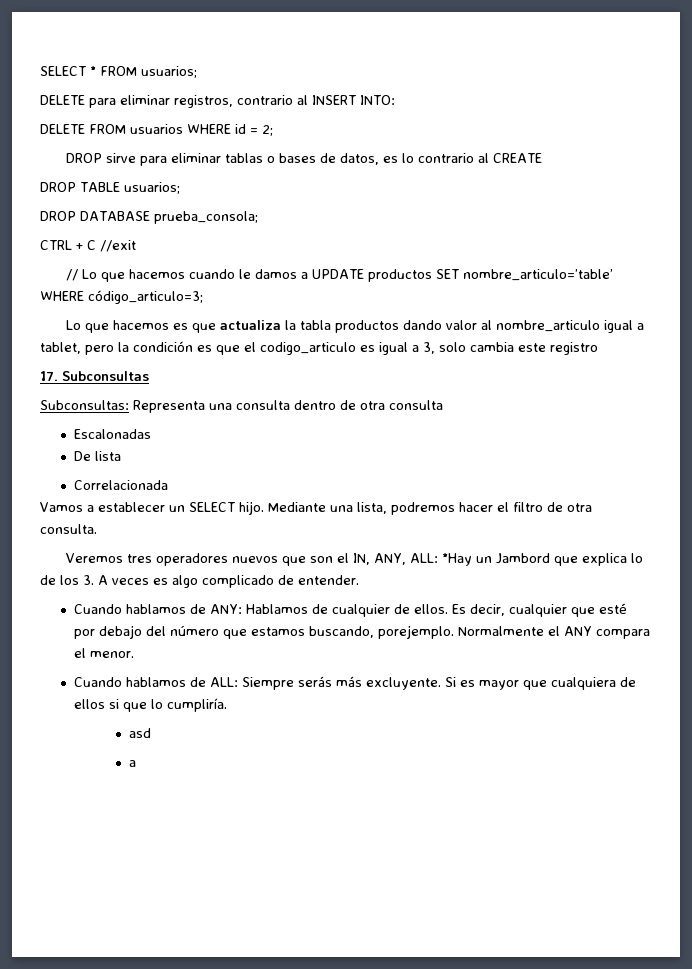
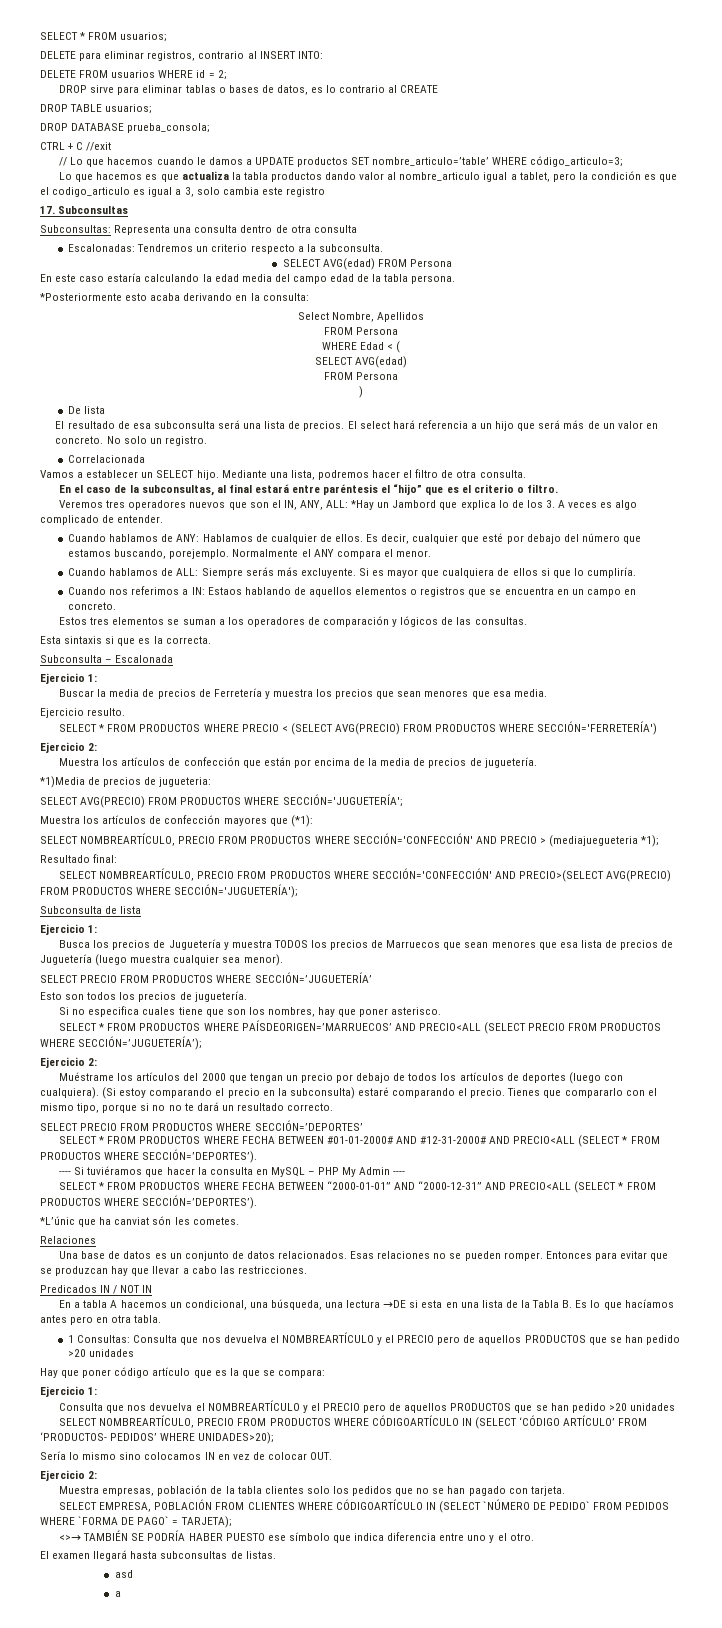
- Escalonadas
+ Escalonadas: Tendremos un criterio respecto a la subconsulta.
+ SELECT AVG(edad) FROM Persona
+ En este caso estaría calculando la edad media del campo edad de la tabla persona.
+ *Posteriormente esto acaba derivando en la consulta:
+ Select Nombre, Apellidos
+ FROM Persona
+ WHERE Edad < (
+ SELECT AVG(edad)
+ FROM Persona
+ )
  De lista
+ El resultado de esa subconsulta será una lista de precios. El select hará referencia a un hijo que será más de un valor en concreto. No solo un registro.
+ En el caso de la subconsultas, al final estará entre paréntesis el “hijo” que es el criterio o filtro.
+ Cuando nos referimos a IN: Estaos hablando de aquellos elementos o registros que se encuentra en un campo en concreto.
+ Estos tres elementos se suman a los operadores de comparación y lógicos de las consultas.
+ Esta sintaxis si que es la correcta.
+ Subconsulta – Escalonada
+ Ejercicio 1:
+ Buscar la media de precios de Ferretería y muestra los precios que sean menores que esa media.
+ Ejercicio resulto.
+ SELECT * FROM PRODUCTOS WHERE PRECIO < (SELECT AVG(PRECIO) FROM PRODUCTOS WHERE SECCIÓN='FERRETERÍA')
+ Ejercicio 2:
+ Muestra los artículos de confección que están por encima de la media de precios de juguetería.
+ *1)Media de precios de jugueteria:
+ SELECT AVG(PRECIO) FROM PRODUCTOS WHERE SECCIÓN='JUGUETERÍA';
+ Muestra los artículos de confección mayores que (*1):
+ SELECT NOMBREARTÍCULO, PRECIO FROM PRODUCTOS WHERE SECCIÓN='CONFECCIÓN' AND PRECIO > (mediajuegueteria *1);
+ Resultado final:
+ SELECT NOMBREARTÍCULO, PRECIO FROM PRODUCTOS WHERE SECCIÓN='CONFECCIÓN' AND PRECIO>(SELECT AVG(PRECIO) FROM PRODUCTOS WHERE SECCIÓN='JUGUETERÍA');
+ Subconsulta de lista
+ Ejercicio 1:
+ Busca los precios de Juguetería y muestra TODOS los precios de Marruecos que sean menores que esa lista de precios de Juguetería (luego muestra cualquier sea menor).
+ SELECT PRECIO FROM PRODUCTOS WHERE SECCIÓN=’JUGUETERÍA’
+ Esto son todos los precios de juguetería.
+ Si no especifica cuales tiene que son los nombres, hay que poner asterisco.
+ SELECT * FROM PRODUCTOS WHERE PAÍSDEORIGEN=’MARRUECOS’ AND PRECIO<ALL (SELECT PRECIO FROM PRODUCTOS WHERE SECCIÓN=’JUGUETERÍA’);
+ Ejercicio 2:
+ Muéstrame los artículos del 2000 que tengan un precio por debajo de todos los artículos de deportes (luego con cualquiera). (Si estoy comparando el precio en la subconsulta) estaré comparando el precio. Tienes que compararlo con el mismo tipo, porque si no no te dará un resultado correcto.
+ SELECT PRECIO FROM PRODUCTOS WHERE SECCIÓN=’DEPORTES’
+ SELECT * FROM PRODUCTOS WHERE FECHA BETWEEN #01-01-2000# AND #12-31-2000# AND PRECIO<ALL (SELECT * FROM PRODUCTOS WHERE SECCIÓN=’DEPORTES’).
+ ---- Si tuviéramos que hacer la consulta en MySQL – PHP My Admin ----
+ SELECT * FROM PRODUCTOS WHERE FECHA BETWEEN “2000-01-01” AND “2000-12-31” AND PRECIO<ALL (SELECT * FROM PRODUCTOS WHERE SECCIÓN=’DEPORTES’).
+ *L’únic que ha canviat són les cometes.
+ Relaciones
+ Una base de datos es un conjunto de datos relacionados. Esas relaciones no se pueden romper. Entonces para evitar que se produzcan hay que llevar a cabo las restricciones.
+ Predicados IN / NOT IN
+ En a tabla A hacemos un condicional, una búsqueda, una lectura →DE si esta en una lista de la Tabla B. Es lo que hacíamos antes pero en otra tabla.
+ 1 Consultas: Consulta que nos devuelva el NOMBREARTÍCULO y el PRECIO pero de aquellos PRODUCTOS que se han pedido >20 unidades
+ Hay que poner código artículo que es la que se compara:
+ Ejercicio 1:
+ Consulta que nos devuelva el NOMBREARTÍCULO y el PRECIO pero de aquellos PRODUCTOS que se han pedido >20 unidades
+ SELECT NOMBREARTÍCULO, PRECIO FROM PRODUCTOS WHERE CÓDIGOARTÍCULO IN (SELECT ‘CÓDIGO ARTÍCULO’ FROM ‘PRODUCTOS- PEDIDOS’ WHERE UNIDADES>20);
+ Sería lo mismo sino colocamos IN en vez de colocar OUT.
+ Ejercicio 2:
+ Muestra empresas, población de la tabla clientes solo los pedidos que no se han pagado con tarjeta.
+ SELECT EMPRESA, POBLACIÓN FROM CLIENTES WHERE CÓDIGOARTÍCULO IN (SELECT `NÚMERO DE PEDIDO` FROM PEDIDOS WHERE `FORMA DE PAGO` = TARJETA);
+ <>→ TAMBIÉN SE PODRÍA HABER PUESTO ese símbolo que indica diferencia entre uno y el otro.
+ El examen llegará hasta subconsultas de listas.

